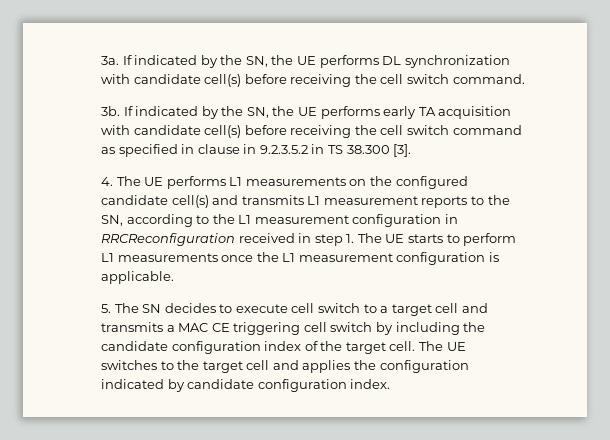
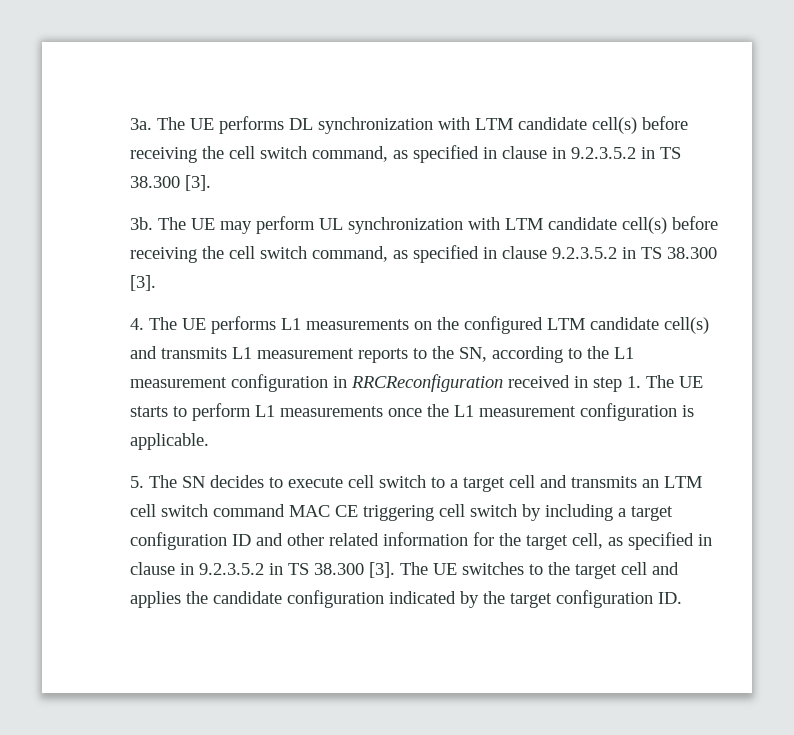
- If indicated by the SN, the UE performs DL synchronization with candidate cell(s) before receiving the cell switch command.
- 3b. If indicated by the SN, the UE performs early TA acquisition with candidate cell(s) before receiving the cell switch command as specified in clause in 9.2.3.5.2 in TS 38.300 [3].
+ The UE performs DL synchronization with LTM candidate cell(s) before receiving the cell switch command, as specified in clause in 9.2.3.5.2 in TS 38.300 [3].
+ 3b. The UE may perform UL synchronization with LTM candidate cell(s) before receiving the cell switch command, as specified in clause 9.2.3.5.2 in TS 38.300 [3].
- 4. The UE performs L1 measurements on the configured candidate cell(s) and transmits L1 measurement reports to the SN, according to the L1 measurement configuration in RRCReconfiguration received in step 1. The UE starts to perform L1 measurements once the L1 measurement configuration is applicable.
+ 4. The UE performs L1 measurements on the configured LTM candidate cell(s) and transmits L1 measurement reports to the SN, according to the L1 measurement configuration in RRCReconfiguration received in step 1. The UE starts to perform L1 measurements once the L1 measurement configuration is applicable.
- 5. The SN decides to execute cell switch to a target cell and transmits a MAC CE triggering cell switch by including the candidate configuration index of the target cell.
+ 5. The SN decides to execute cell switch to a target cell and transmits an LTM cell switch command MAC CE triggering cell switch by including a target configuration ID and other related information for the target cell, as specified in clause in 9.2.3.5.2 in TS 38.300 [3].
- The UE switches to the target cell and applies the configuration indicated by candidate configuration index.
+ The UE switches to the target cell and applies the candidate configuration indicated by the target configuration ID.

